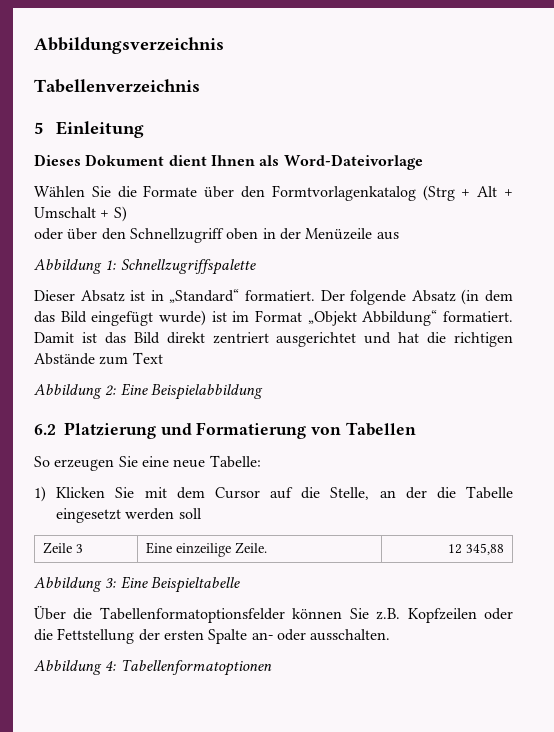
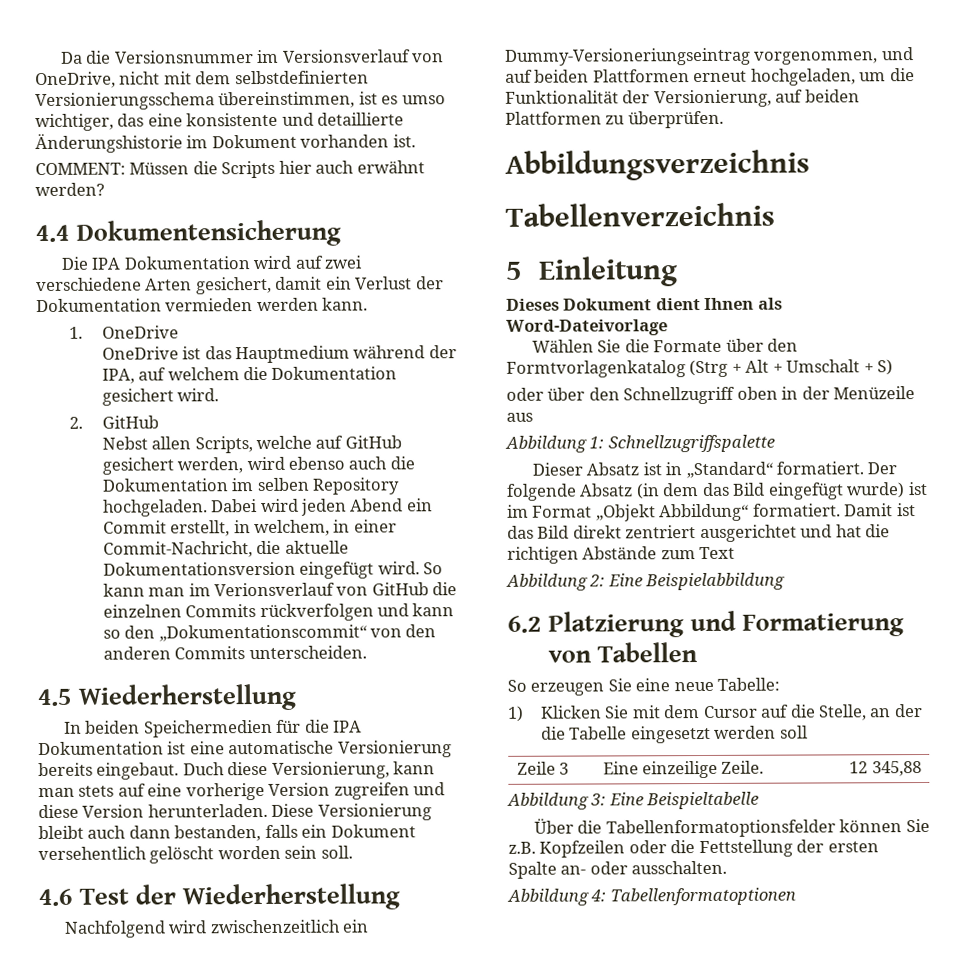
+ Da die Versionsnummer im Versionsverlauf von OneDrive, nicht mit dem selbstdefinierten Versionierungsschema übereinstimmen, ist es umso wichtiger, das eine konsistente und detaillierte Änderungshistorie im Dokument vorhanden ist.
+ COMMENT: Müssen die Scripts hier auch erwähnt werden?
+ 4.4 Dokumentensicherung
+ Die IPA Dokumentation wird auf zwei verschiedene Arten gesichert, damit ein Verlust der Dokumentation vermieden werden kann.
+ 1. OneDrive
+ OneDrive ist das Hauptmedium während der IPA, auf welchem die Dokumentation gesichert wird.
+ 2. GitHub
+ Nebst allen Scripts, welche auf GitHub gesichert werden, wird ebenso auch die Dokumentation im selben Repository hochgeladen. Dabei wird jeden Abend ein Commit erstellt, in welchem, in einer Commit-Nachricht, die aktuelle Dokumentationsversion eingefügt wird. So kann man im Verionsverlauf von GitHub die einzelnen Commits rückverfolgen und kann so den „Dokumentationscommit“ von den anderen Commits unterscheiden.
+ 4.5 Wiederherstellung
+ In beiden Speichermedien für die IPA Dokumentation ist eine automatische Versionierung bereits eingebaut. Duch diese Versionierung, kann man stets auf eine vorherige Version zugreifen und diese Version herunterladen. Diese Versionierung bleibt auch dann bestanden, falls ein Dokument versehentlich gelöscht worden sein soll.
+ 4.6 Test der Wiederherstellung
+ Nachfolgend wird zwischenzeitlich ein Dummy-Versioneriungseintrag vorgenommen, und auf beiden Plattformen erneut hochgeladen, um die Funktionalität der Versionierung, auf beiden Plattformen zu überprüfen.

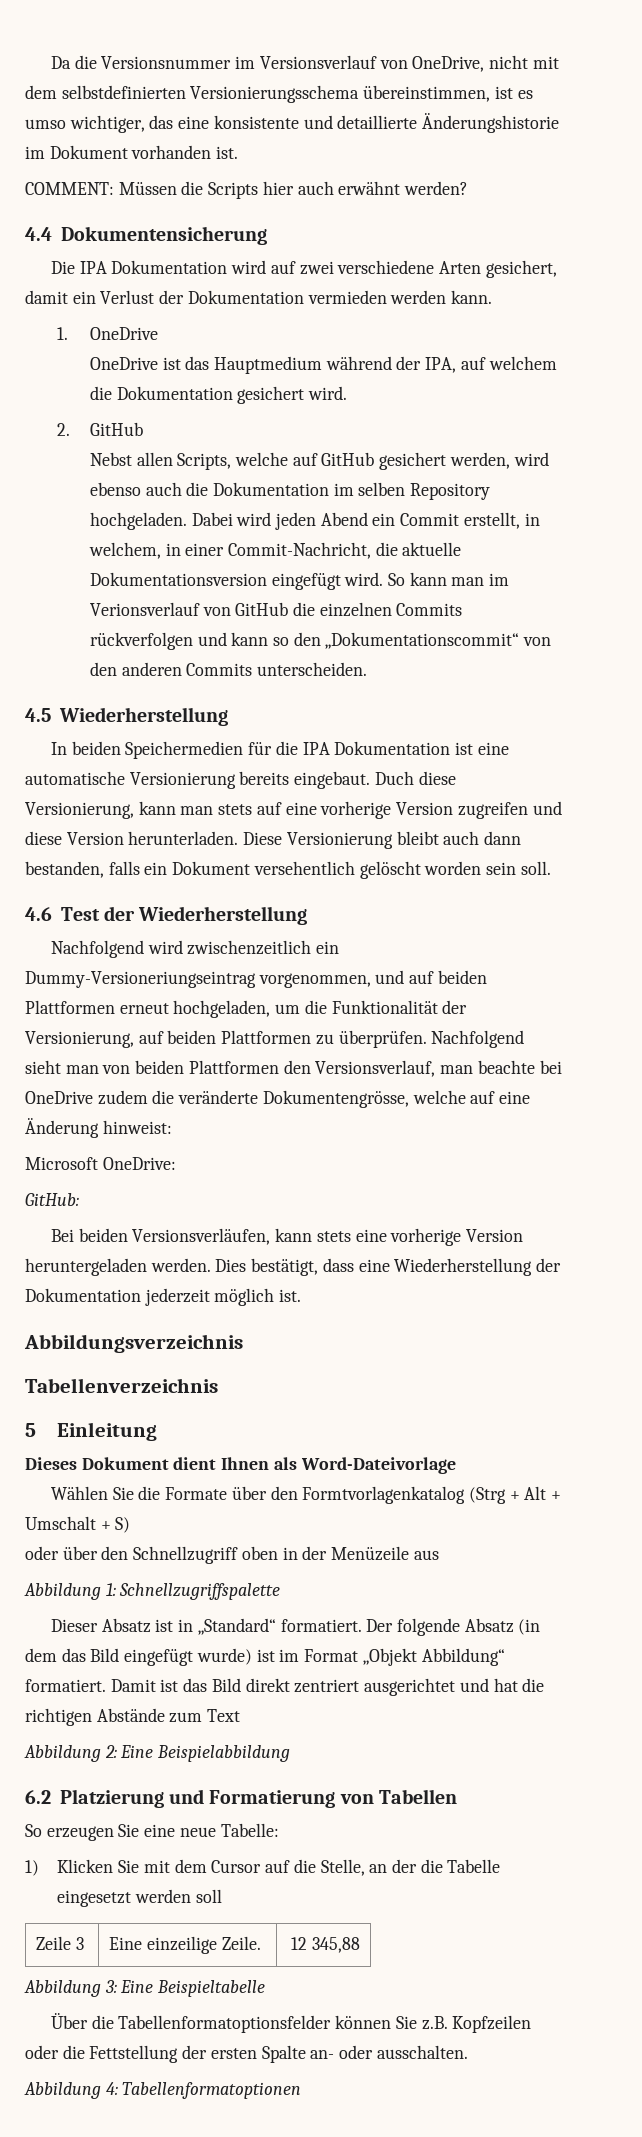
+ Nachfolgend sieht man von beiden Plattformen den Versionsverlauf, man beachte bei OneDrive zudem die veränderte Dokumentengrösse, welche auf eine Änderung hinweist:
+ Microsoft OneDrive:
+ GitHub:
+ Bei beiden Versionsverläufen, kann stets eine vorherige Version heruntergeladen werden. Dies bestätigt, dass eine Wiederherstellung der Dokumentation jederzeit möglich ist.

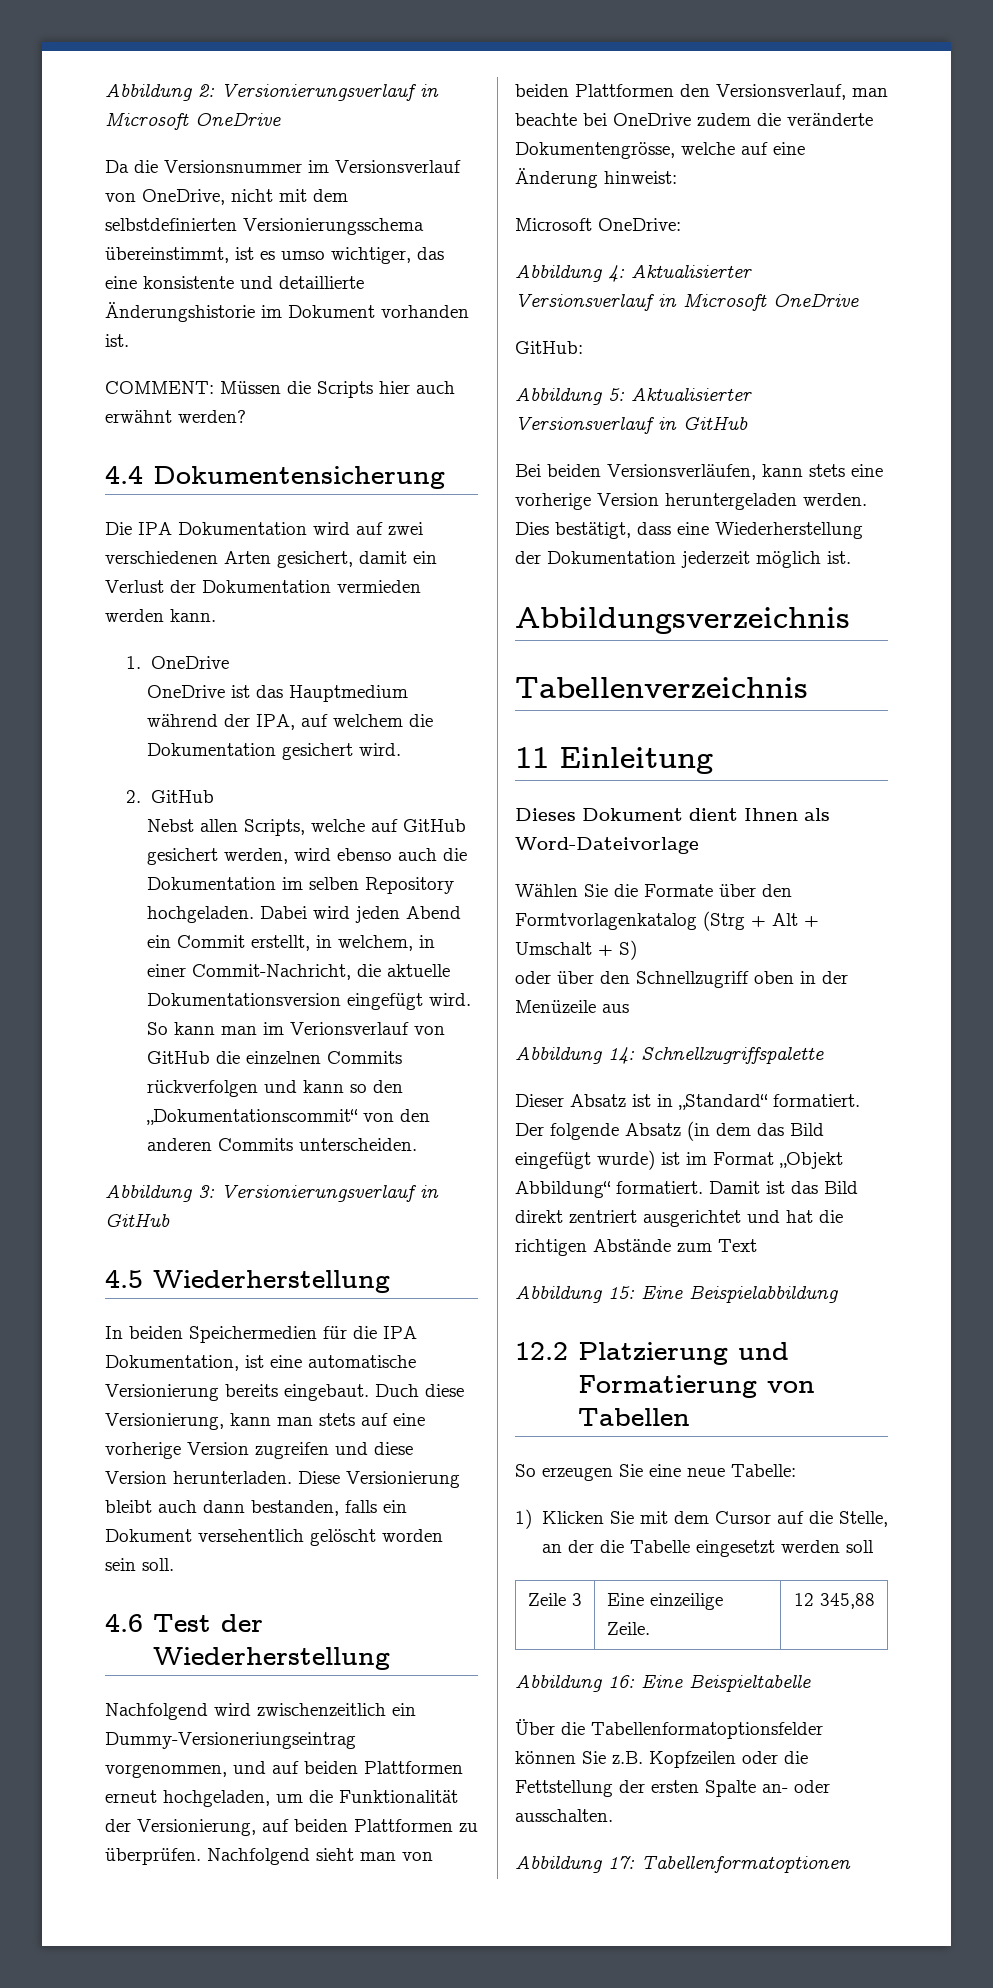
+ Abbildung 2: Versionierungsverlauf in Microsoft OneDrive
- Da die Versionsnummer im Versionsverlauf von OneDrive, nicht mit dem selbstdefinierten Versionierungsschema übereinstimmen, ist es umso wichtiger, das eine konsistente und detaillierte Änderungshistorie im Dokument vorhanden ist.
+ Da die Versionsnummer im Versionsverlauf von OneDrive, nicht mit dem selbstdefinierten Versionierungsschema übereinstimmt, ist es umso wichtiger, das eine konsistente und detaillierte Änderungshistorie im Dokument vorhanden ist.
- Die IPA Dokumentation wird auf zwei verschiedene Arten gesichert, damit ein Verlust der Dokumentation vermieden werden kann.
+ Die IPA Dokumentation wird auf zwei verschiedenen Arten gesichert, damit ein Verlust der Dokumentation vermieden werden kann.
+ Abbildung 3: Versionierungsverlauf in GitHub
- In beiden Speichermedien für die IPA Dokumentation ist eine automatische Versionierung bereits eingebaut.
+ In beiden Speichermedien für die IPA Dokumentation, ist eine automatische Versionierung bereits eingebaut.
+ Abbildung 4: Aktualisierter Versionsverlauf in Microsoft OneDrive
  GitHub:
+ Abbildung 5: Aktualisierter Versionsverlauf in GitHub
- 5 Einleitung
+ 11 Einleitung
- Abbildung 1: Schnellzugriffspalette
+ Abbildung 14: Schnellzugriffspalette
- Abbildung 2: Eine Beispielabbildung
+ Abbildung 15: Eine Beispielabbildung
- 6.2 Platzierung und Formatierung von Tabellen
+ 12.2 Platzierung und Formatierung von Tabellen
- Abbildung 3: Eine Beispieltabelle
+ Abbildung 16: Eine Beispieltabelle
- Abbildung 4: Tabellenformatoptionen
+ Abbildung 17: Tabellenformatoptionen

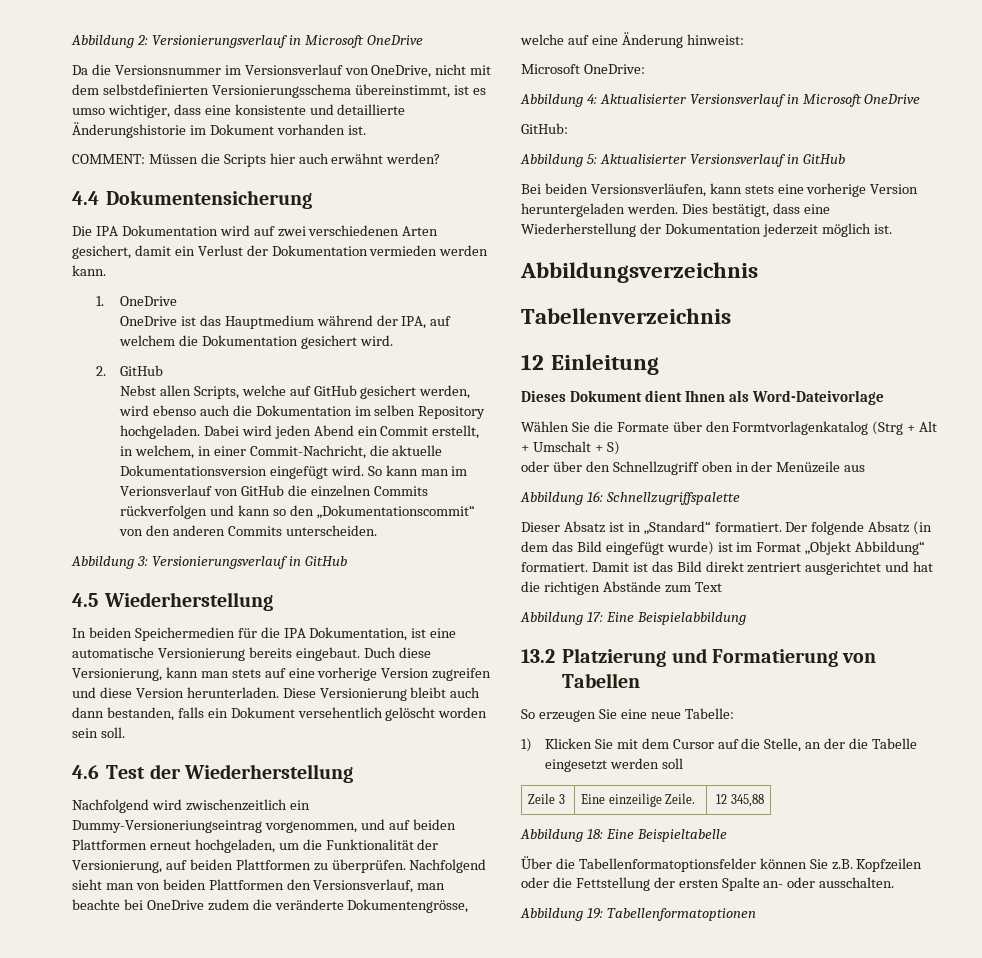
- Da die Versionsnummer im Versionsverlauf von OneDrive, nicht mit dem selbstdefinierten Versionierungsschema übereinstimmt, ist es umso wichtiger, das eine konsistente und detaillierte Änderungshistorie im Dokument vorhanden ist.
+ Da die Versionsnummer im Versionsverlauf von OneDrive, nicht mit dem selbstdefinierten Versionierungsschema übereinstimmt, ist es umso wichtiger, dass eine konsistente und detaillierte Änderungshistorie im Dokument vorhanden ist.
- 11 Einleitung
+ 12 Einleitung
- Abbildung 14: Schnellzugriffspalette
+ Abbildung 16: Schnellzugriffspalette
- Abbildung 15: Eine Beispielabbildung
+ Abbildung 17: Eine Beispielabbildung
- 12.2 Platzierung und Formatierung von Tabellen
+ 13.2 Platzierung und Formatierung von Tabellen
- Abbildung 16: Eine Beispieltabelle
+ Abbildung 18: Eine Beispieltabelle
- Abbildung 17: Tabellenformatoptionen
+ Abbildung 19: Tabellenformatoptionen

